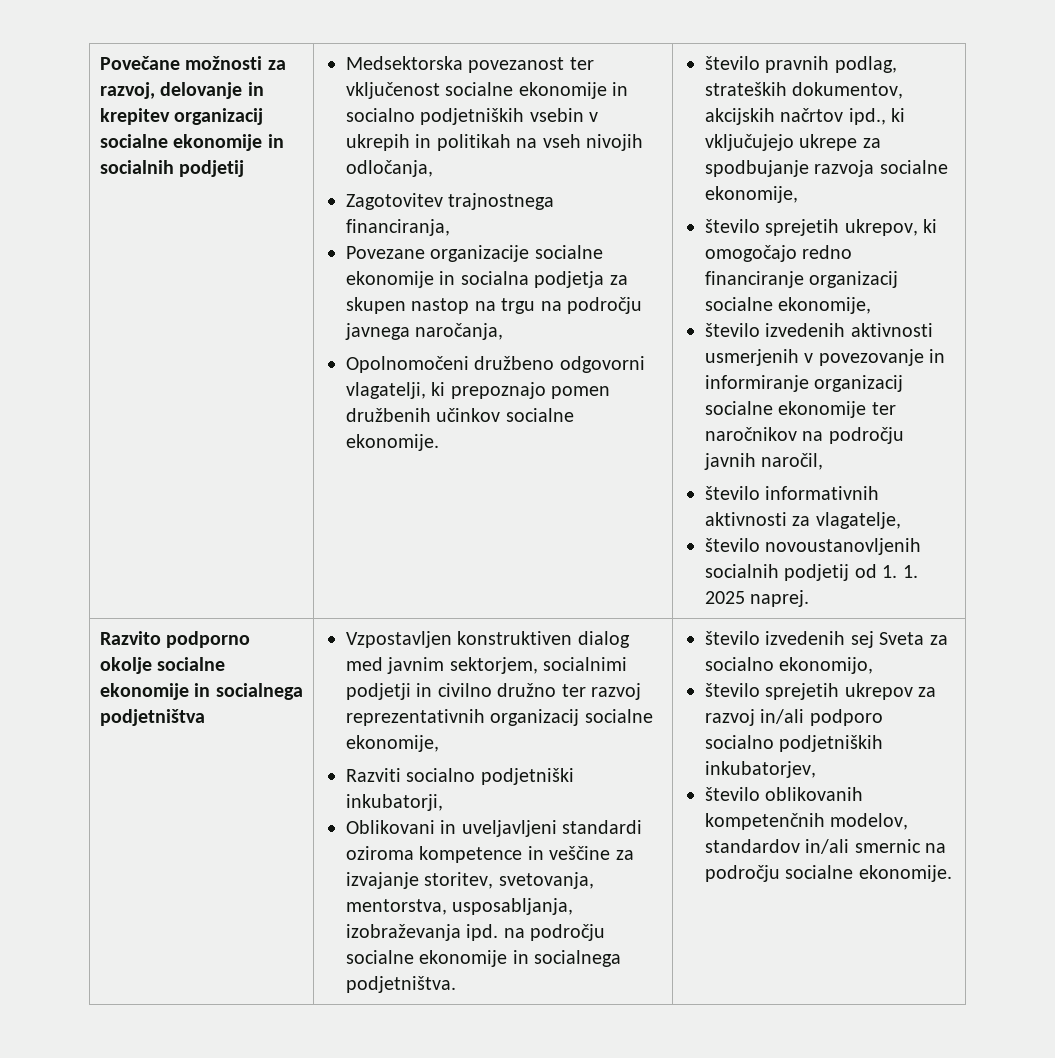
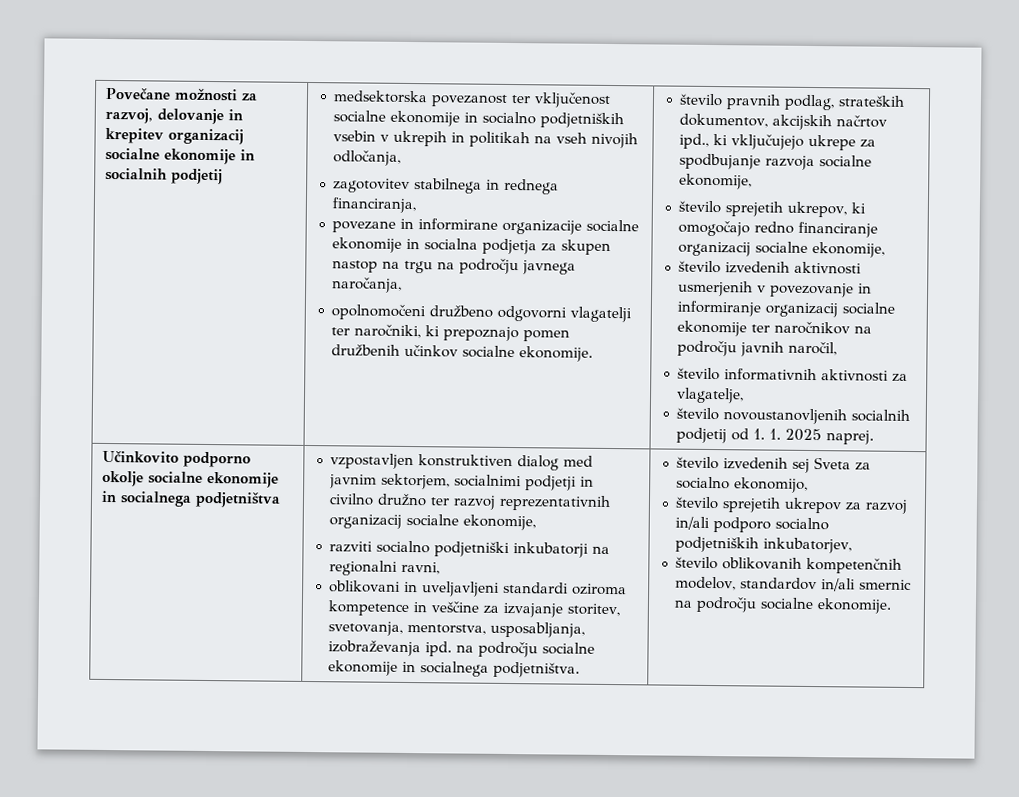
- Medsektorska povezanost ter vključenost socialne ekonomije in socialno podjetniških vsebin v ukrepih in politikah na vseh nivojih odločanja,
+ medsektorska povezanost ter vključenost socialne ekonomije in socialno podjetniških vsebin v ukrepih in politikah na vseh nivojih odločanja,
- Zagotovitev trajnostnega financiranja,
- Povezane organizacije socialne ekonomije in socialna podjetja za skupen nastop na trgu na področju javnega naročanja,
+ zagotovitev stabilnega in rednega financiranja,
+ povezane in informirane organizacije socialne ekonomije in socialna podjetja za skupen nastop na trgu na področju javnega naročanja,
- Opolnomočeni družbeno odgovorni vlagatelji, ki prepoznajo pomen družbenih učinkov socialne ekonomije.
+ opolnomočeni družbeno odgovorni vlagatelji ter naročniki, ki prepoznajo pomen družbenih učinkov socialne ekonomije.
- Razvito podporno okolje socialne ekonomije in socialnega podjetništva
+ Učinkovito podporno okolje socialne ekonomije in socialnega podjetništva
- Vzpostavljen konstruktiven dialog med javnim sektorjem, socialnimi podjetji in civilno družno ter razvoj reprezentativnih organizacij socialne ekonomije,
+ vzpostavljen konstruktiven dialog med javnim sektorjem, socialnimi podjetji in civilno družno ter razvoj reprezentativnih organizacij socialne ekonomije,
- Razviti socialno podjetniški inkubatorji,
- Oblikovani in uveljavljeni standardi oziroma kompetence in veščine za izvajanje storitev, svetovanja, mentorstva, usposabljanja, izobraževanja ipd. na področju socialne ekonomije in socialnega podjetništva.
+ razviti socialno podjetniški inkubatorji na regionalni ravni,
+ oblikovani in uveljavljeni standardi oziroma kompetence in veščine za izvajanje storitev, svetovanja, mentorstva, usposabljanja, izobraževanja ipd. na področju socialne ekonomije in socialnega podjetništva.

